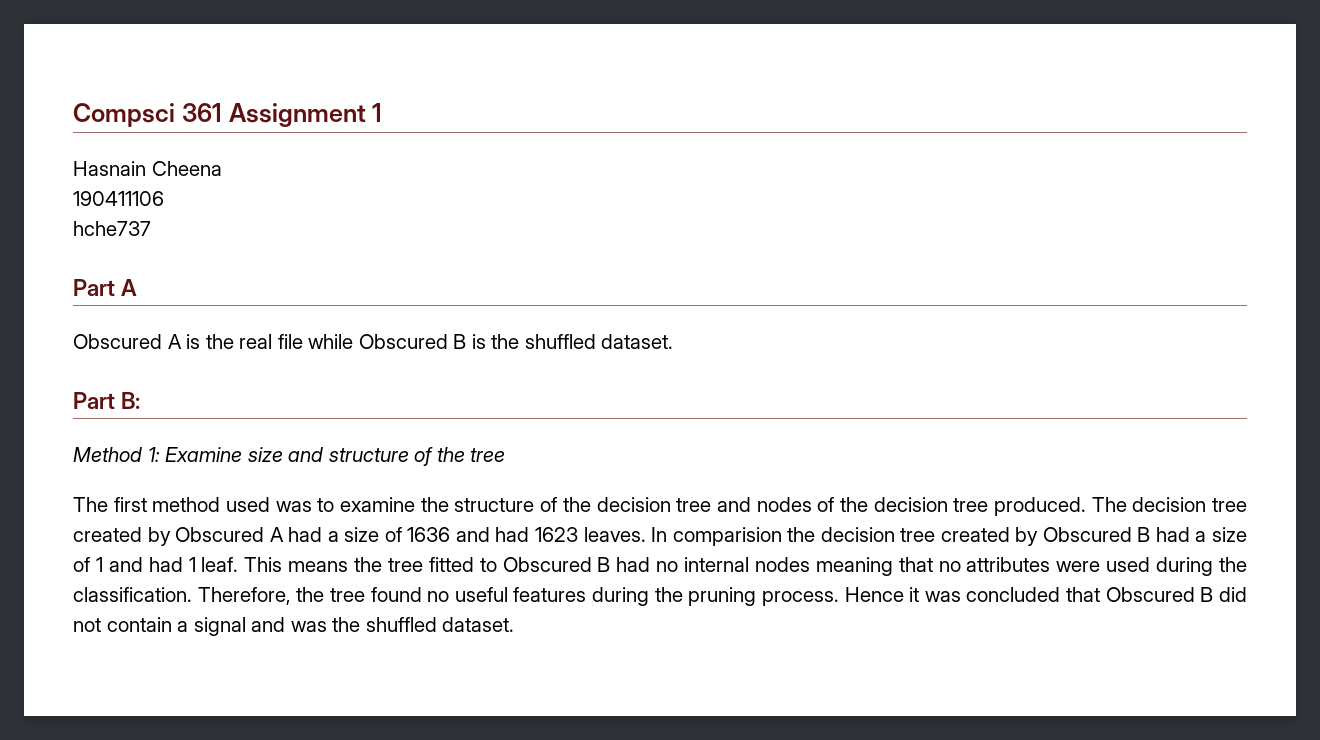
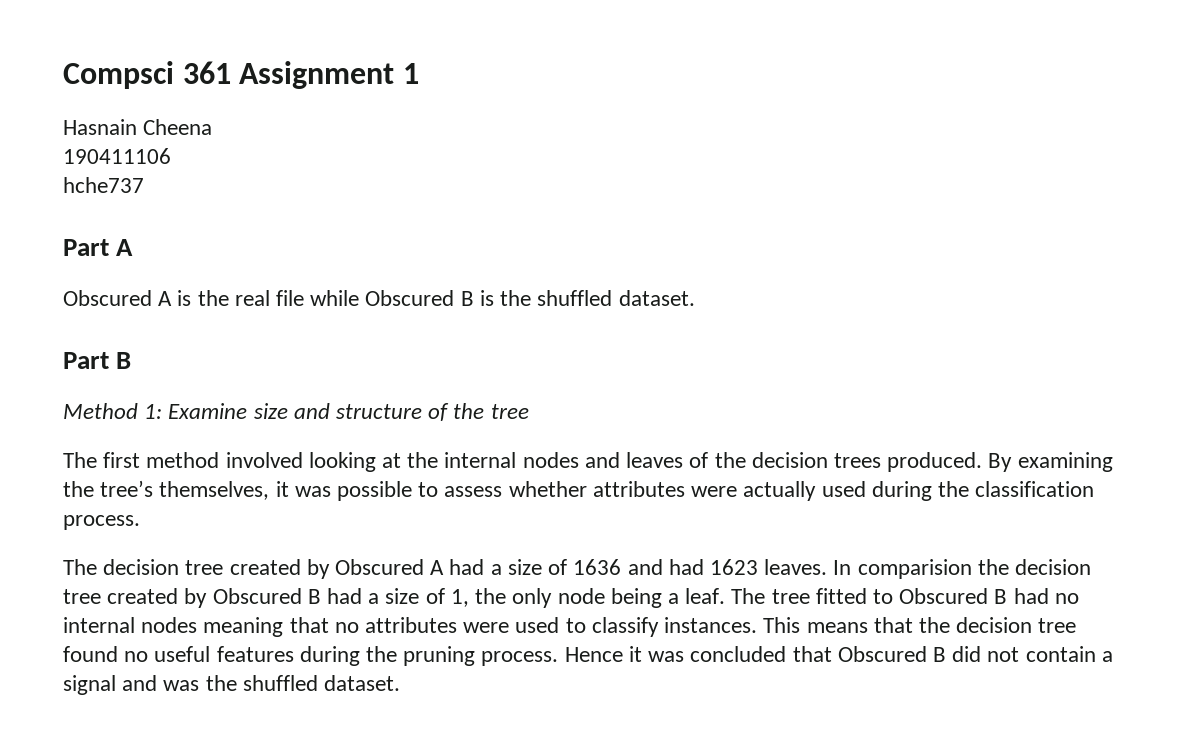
- Part B:
+ Part B
- The first method used was to examine the structure of the decision tree and nodes of the decision tree produced. The decision tree created by Obscured A had a size of 1636 and had 1623 leaves.
+ The first method involved looking at the internal nodes and leaves of the decision trees produced. By examining the tree’s themselves, it was possible to assess whether attributes were actually used during the classification process.
+ The decision tree created by Obscured A had a size of 1636 and had 1623 leaves.
- In comparision the decision tree created by Obscured B had a size of 1 and had 1 leaf. This means the tree fitted to Obscured B had no internal nodes meaning that no attributes were used during the classification. Therefore, the tree found no useful features during the pruning process.
+ In comparision the decision tree created by Obscured B had a size of 1, the only node being a leaf. The tree fitted to Obscured B had no internal nodes meaning that no attributes were used to classify instances. This means that the decision tree found no useful features during the pruning process.

